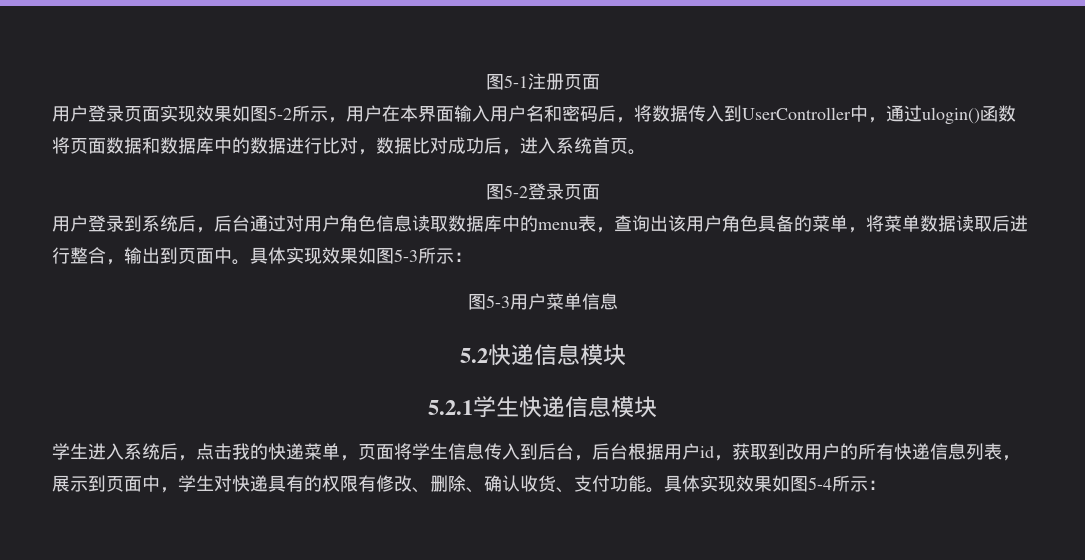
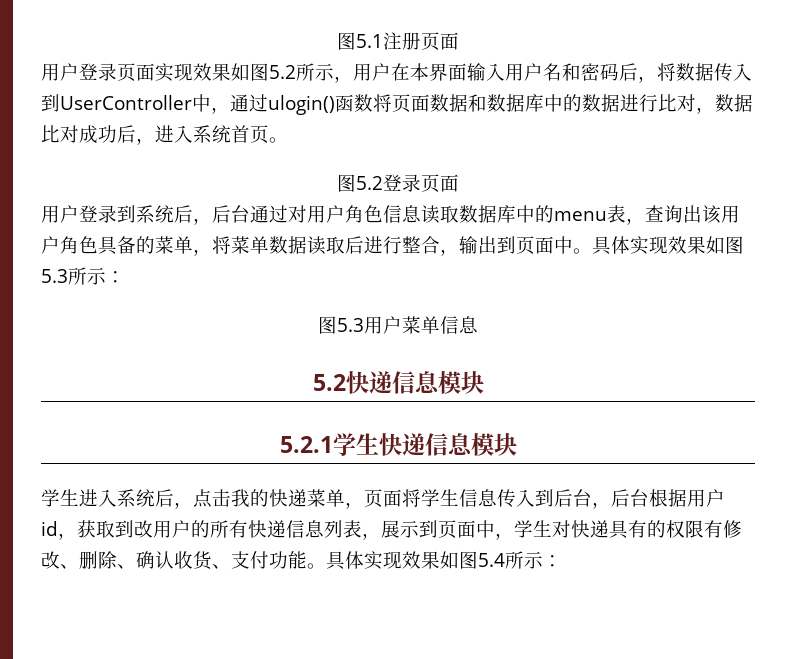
- 图5-1注册页面
+ 图5.1注册页面
- 用户登录页面实现效果如图5-2所示，用户在本界面输入用户名和密码后，将数据传入到UserController中，通过ulogin()函数将页面数据和数据库中的数据进行比对，数据比对成功后，进入系统首页。
+ 用户登录页面实现效果如图5.2所示，用户在本界面输入用户名和密码后，将数据传入到UserController中，通过ulogin()函数将页面数据和数据库中的数据进行比对，数据比对成功后，进入系统首页。
- 图5-2登录页面
+ 图5.2登录页面
- 具体实现效果如图5-3所示：
+ 具体实现效果如图5.3所示：
- 图5-3用户菜单信息
+ 图5.3用户菜单信息
- 具体实现效果如图5-4所示：
+ 具体实现效果如图5.4所示：

